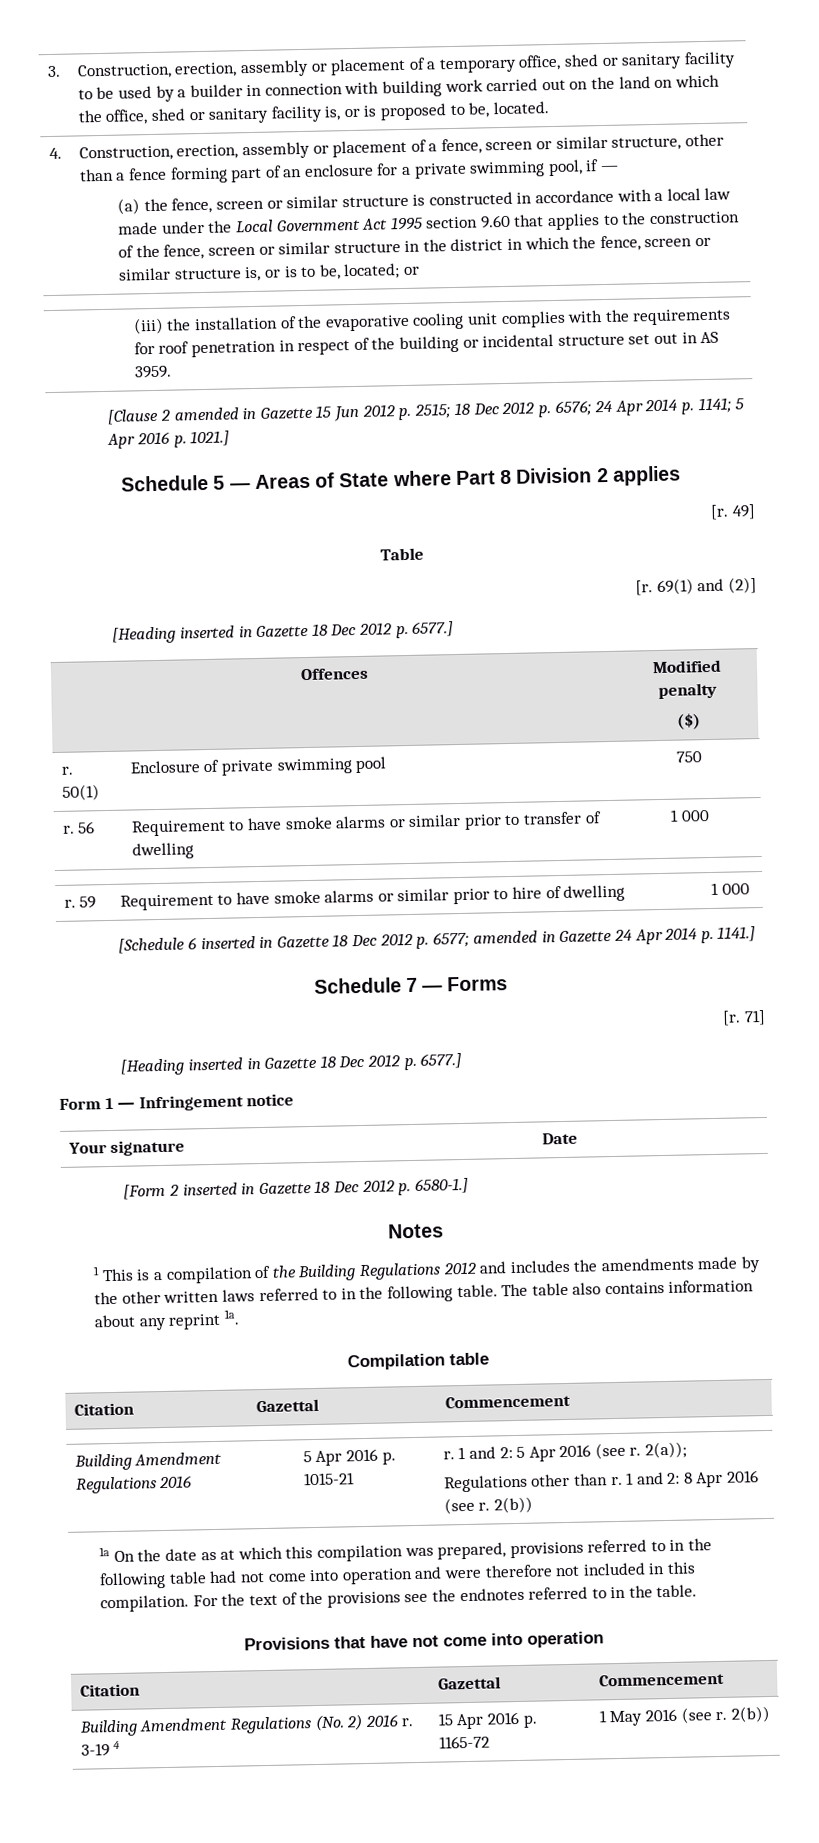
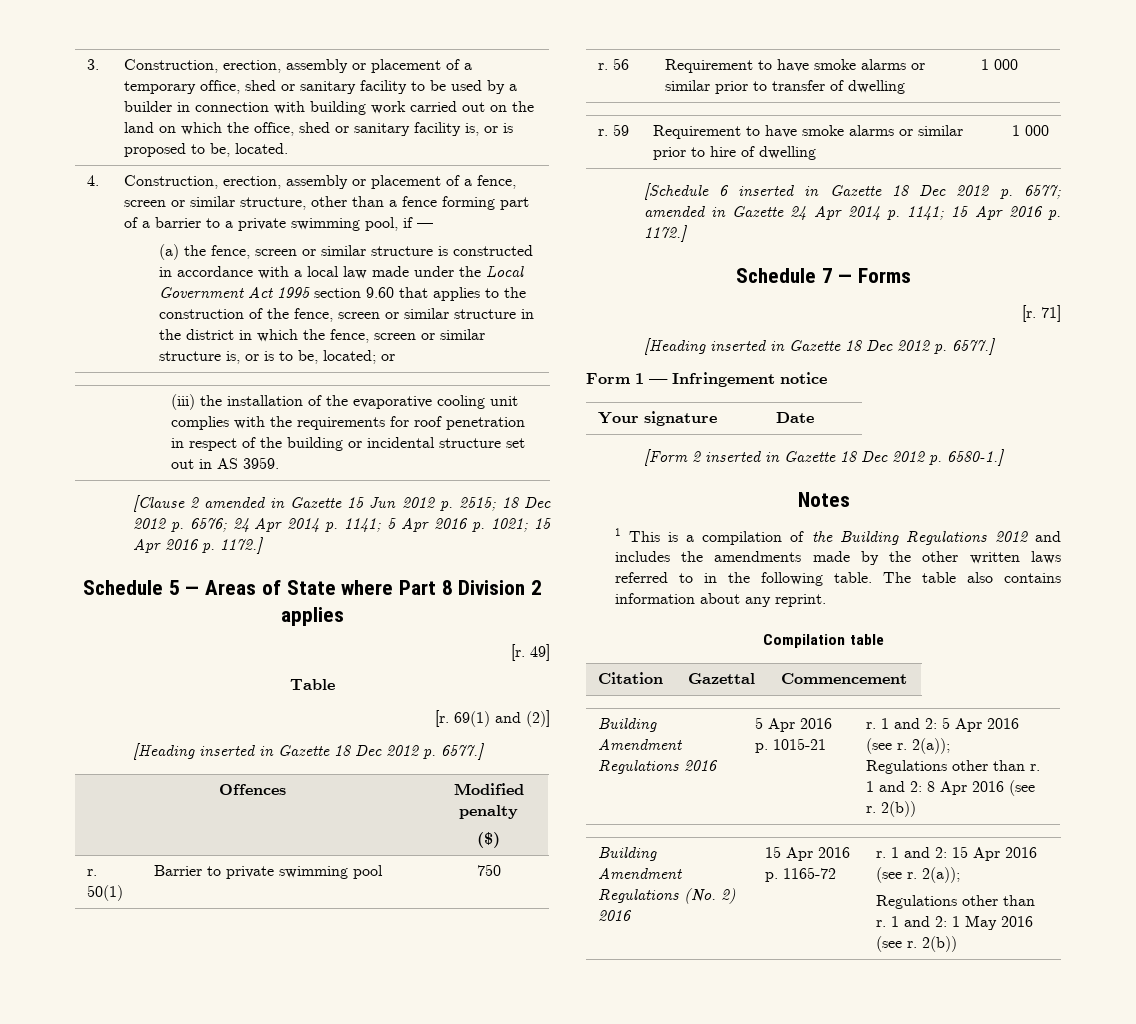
- Construction, erection, assembly or placement of a fence, screen or similar structure, other than a fence forming part of an enclosure for a private swimming pool, if —
+ Construction, erection, assembly or placement of a fence, screen or similar structure, other than a fence forming part of a barrier to a private swimming pool, if —
- [Clause 2 amended in Gazette 15 Jun 2012 p. 2515; 18 Dec 2012 p. 6576; 24 Apr 2014 p. 1141; 5 Apr 2016 p. 1021.]
+ [Clause 2 amended in Gazette 15 Jun 2012 p. 2515; 18 Dec 2012 p. 6576; 24 Apr 2014 p. 1141; 5 Apr 2016 p. 1021; 15 Apr 2016 p. 1172.]
- r. 50(1) | Enclosure of private swimming pool | 750
+ r. 50(1) | Barrier to private swimming pool | 750
- [Schedule 6 inserted in Gazette 18 Dec 2012 p. 6577; amended in Gazette 24 Apr 2014 p. 1141.]
+ [Schedule 6 inserted in Gazette 18 Dec 2012 p. 6577; amended in Gazette 24 Apr 2014 p. 1141; 15 Apr 2016 p. 1172.]
- The table also contains information about any reprint 1a.
+ The table also contains information about any reprint.
- 1a On the date as at which this compilation was prepared, provisions referred to in the following table had not come into operation and were therefore not included in this compilation. For the text of the provisions see the endnotes referred to in the table.
- Provisions that have not come into operation
- Citation | Gazettal | Commencement
- Building Amendment Regulations (No. 2) 2016 r. 3-19 4 | 15 Apr 2016 p. 1165-72 | 1 May 2016 (see r. 2(b))
+ Building Amendment Regulations (No. 2) 2016 | 15 Apr 2016 p. 1165-72 | r. 1 and 2: 15 Apr 2016 (see r. 2(a));
+ Regulations other than r. 1 and 2: 1 May 2016 (see r. 2(b))

